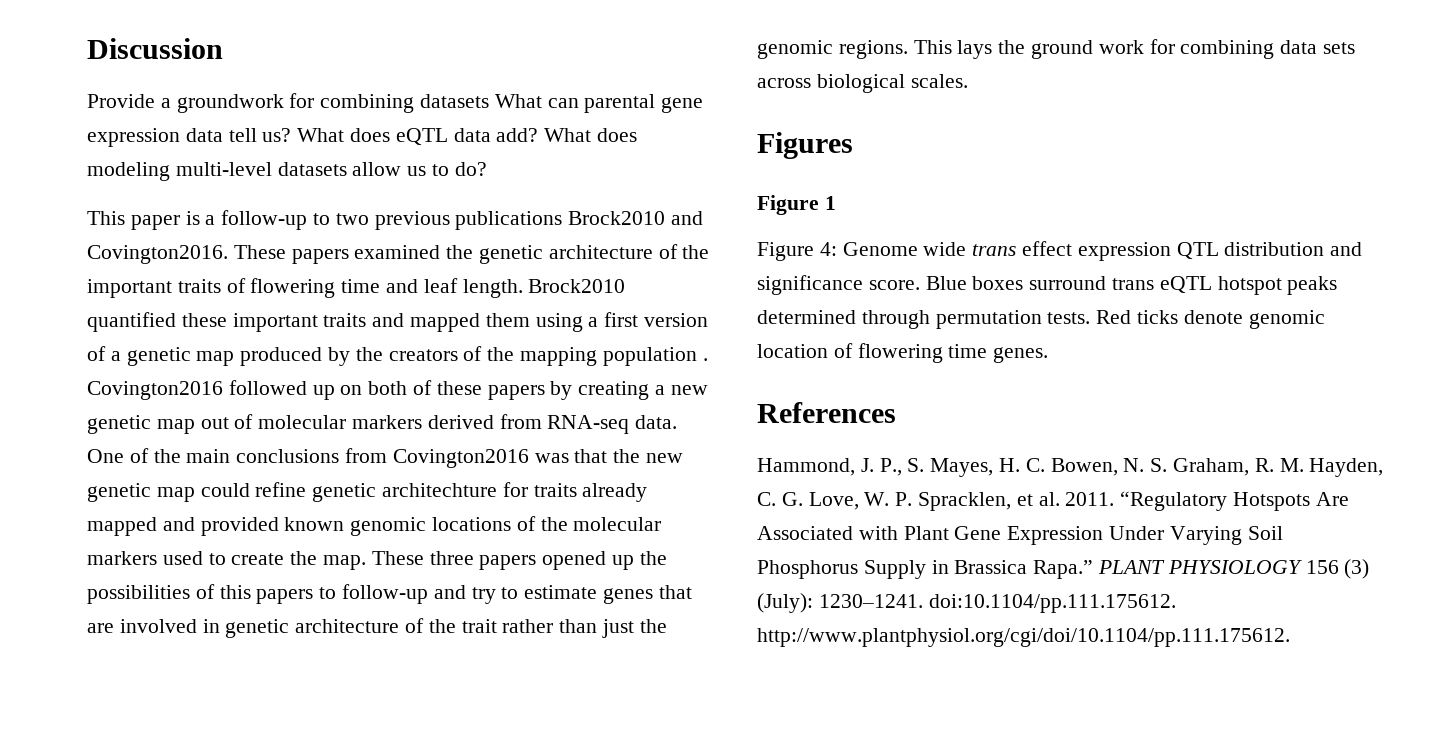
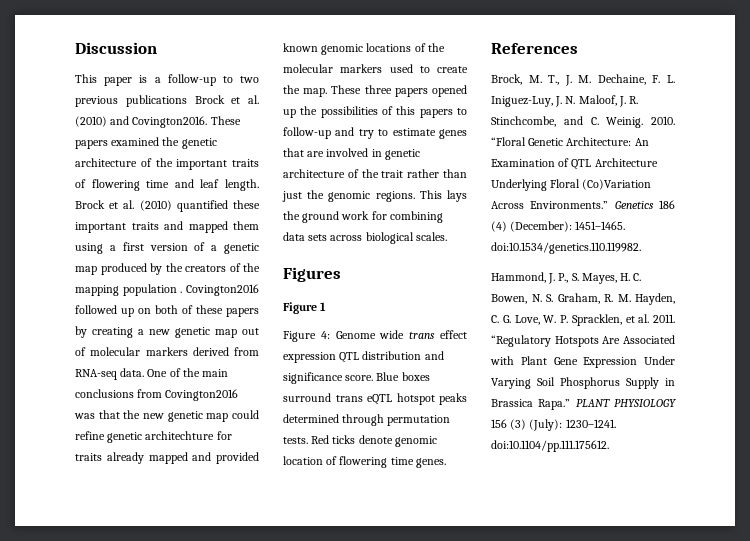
- Provide a groundwork for combining datasets What can parental gene expression data tell us? What does eQTL data add? What does modeling multi-level datasets allow us to do?
- This paper is a follow-up to two previous publications Brock2010 and Covington2016.
+ This paper is a follow-up to two previous publications Brock et al. (2010) and Covington2016.
- Brock2010 quantified these important traits and mapped them using a first version of a genetic map produced by the creators of the mapping population .
+ Brock et al. (2010) quantified these important traits and mapped them using a first version of a genetic map produced by the creators of the mapping population .
+ Brock, M. T., J. M. Dechaine, F. L. Iniguez-Luy, J. N. Maloof, J. R. Stinchcombe, and C. Weinig. 2010. “Floral Genetic Architecture: An Examination of QTL Architecture Underlying Floral (Co)Variation Across Environments.” Genetics 186 (4) (December): 1451–1465. doi:10.1534/genetics.110.119982.
- PLANT PHYSIOLOGY 156 (3) (July): 1230–1241. doi:10.1104/pp.111.175612. http://www.plantphysiol.org/cgi/doi/10.1104/pp.111.175612.
+ PLANT PHYSIOLOGY 156 (3) (July): 1230–1241. doi:10.1104/pp.111.175612.

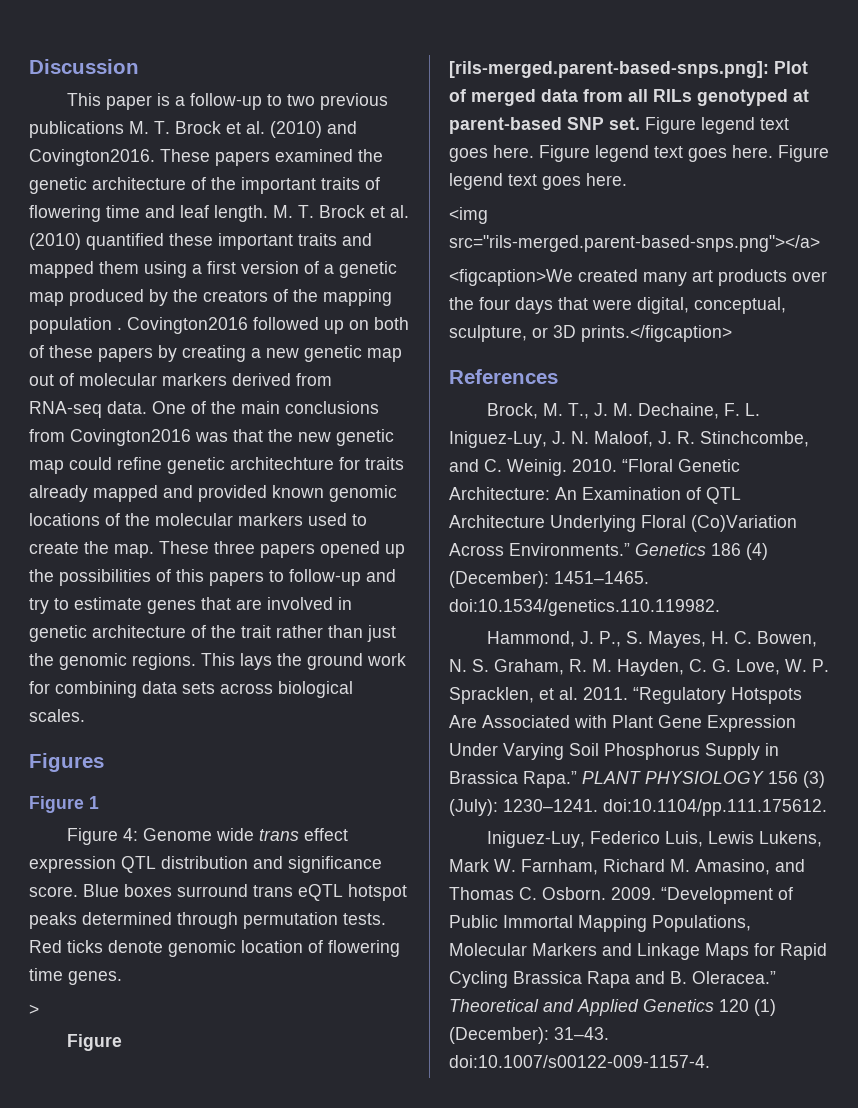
- This paper is a follow-up to two previous publications Brock et al. (2010) and Covington2016.
+ This paper is a follow-up to two previous publications M. T. Brock et al. (2010) and Covington2016.
- Brock et al. (2010) quantified these important traits and mapped them using a first version of a genetic map produced by the creators of the mapping population .
+ M. T. Brock et al. (2010) quantified these important traits and mapped them using a first version of a genetic map produced by the creators of the mapping population .
+ >
+ Figure [rils-merged.parent-based-snps.png]: Plot of merged data from all RILs genotyped at parent-based SNP set. Figure legend text goes here. Figure legend text goes here. Figure legend text goes here.
+ <img src="rils-merged.parent-based-snps.png"></a>
+ <figcaption>We created many art products over the four days that were digital, conceptual, sculpture, or 3D prints.</figcaption>
+ Iniguez-Luy, Federico Luis, Lewis Lukens, Mark W. Farnham, Richard M. Amasino, and Thomas C. Osborn. 2009. “Development of Public Immortal Mapping Populations, Molecular Markers and Linkage Maps for Rapid Cycling Brassica Rapa and B. Oleracea.” Theoretical and Applied Genetics 120 (1) (December): 31–43. doi:10.1007/s00122-009-1157-4.

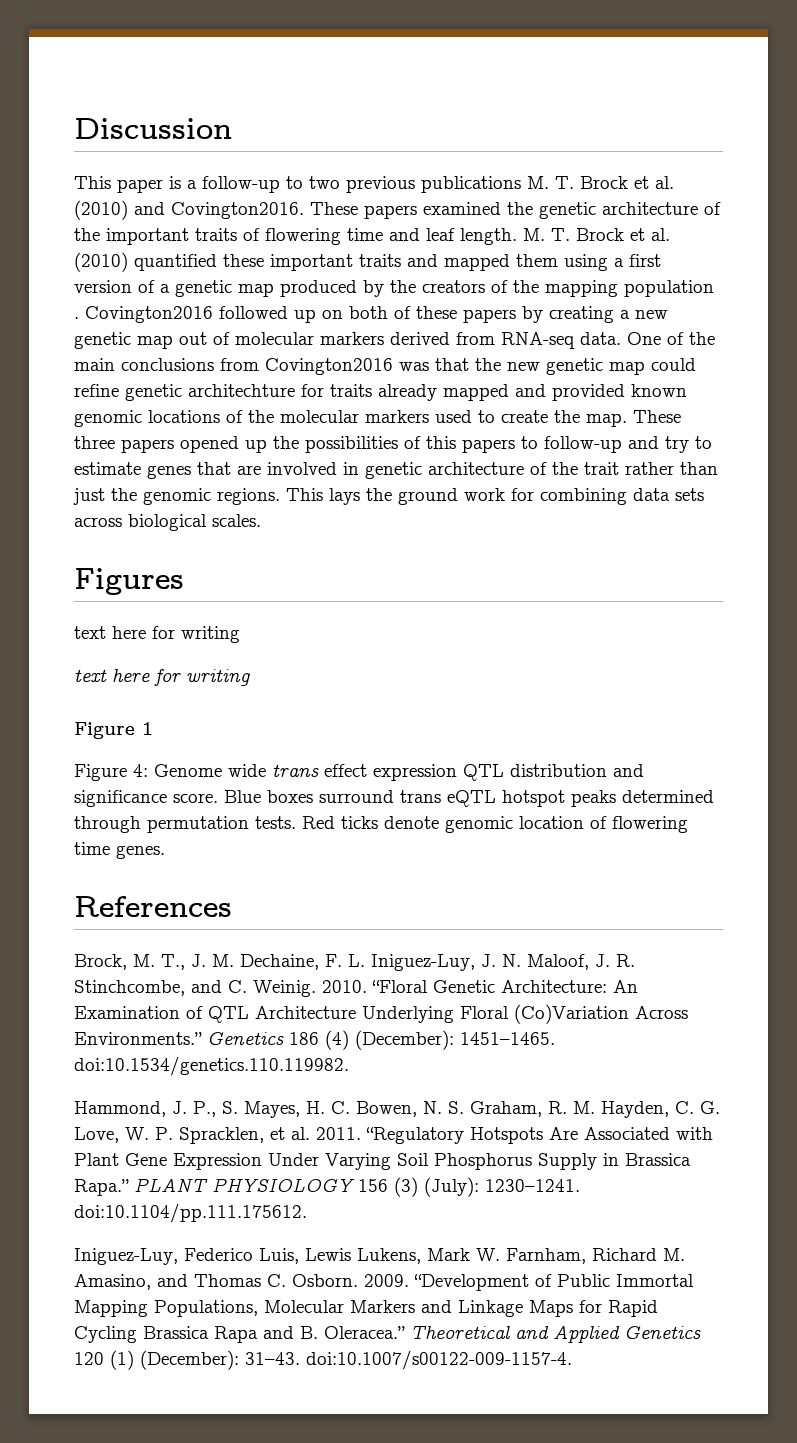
  Figures
+ text here for writing
+ text here for writing
- >
- Figure [rils-merged.parent-based-snps.png]: Plot of merged data from all RILs genotyped at parent-based SNP set. Figure legend text goes here. Figure legend text goes here. Figure legend text goes here.
- <img src="rils-merged.parent-based-snps.png"></a>
- <figcaption>We created many art products over the four days that were digital, conceptual, sculpture, or 3D prints.</figcaption>

